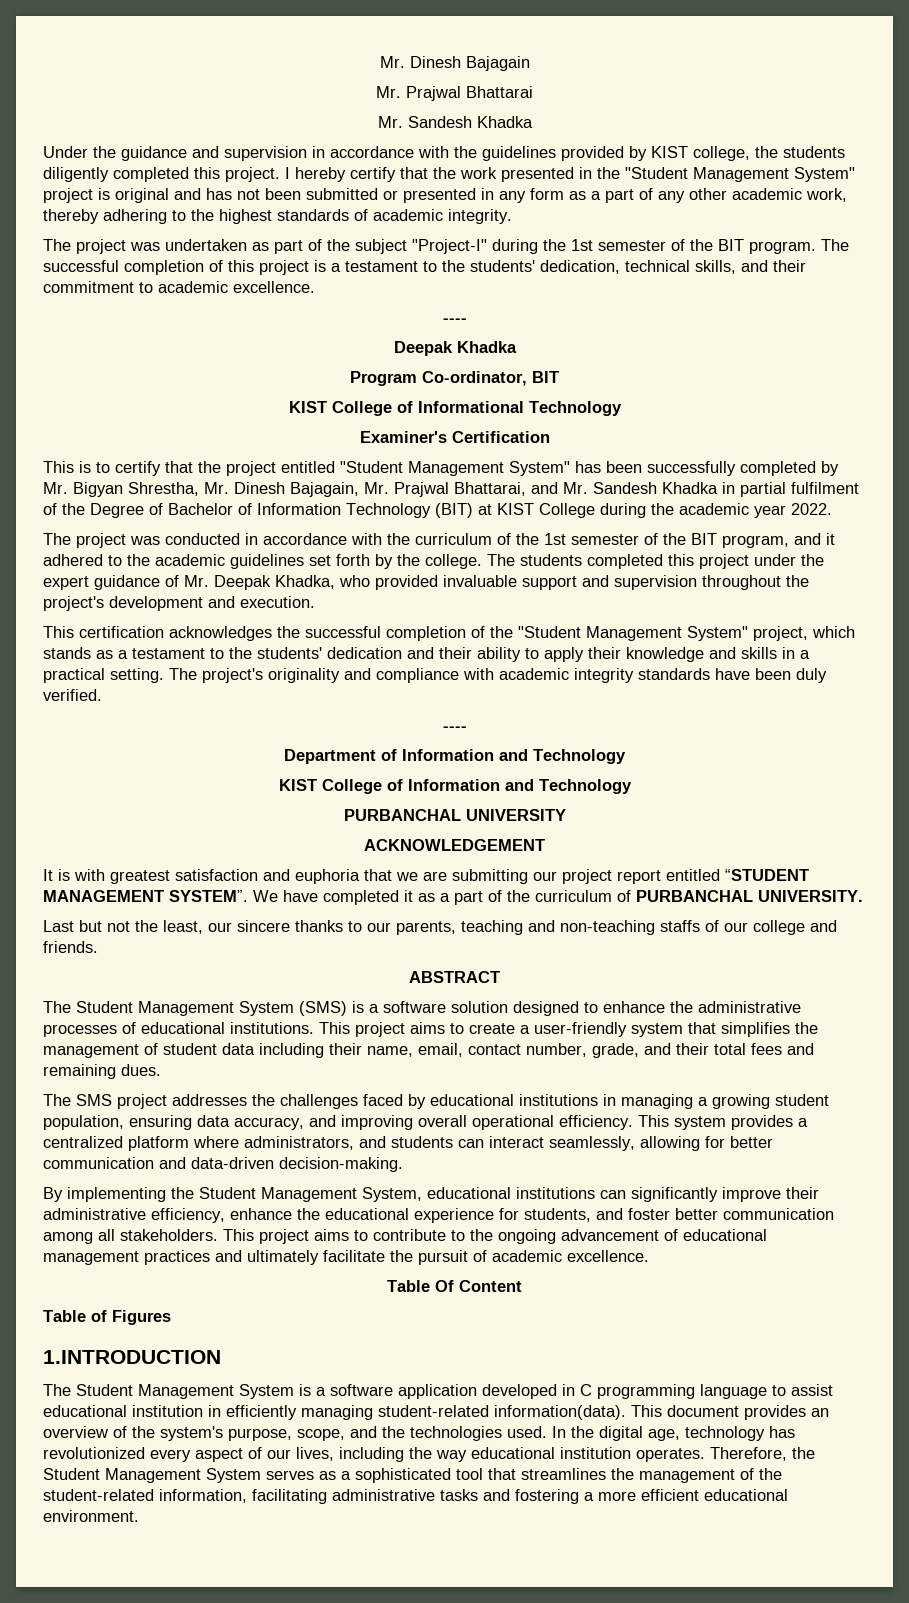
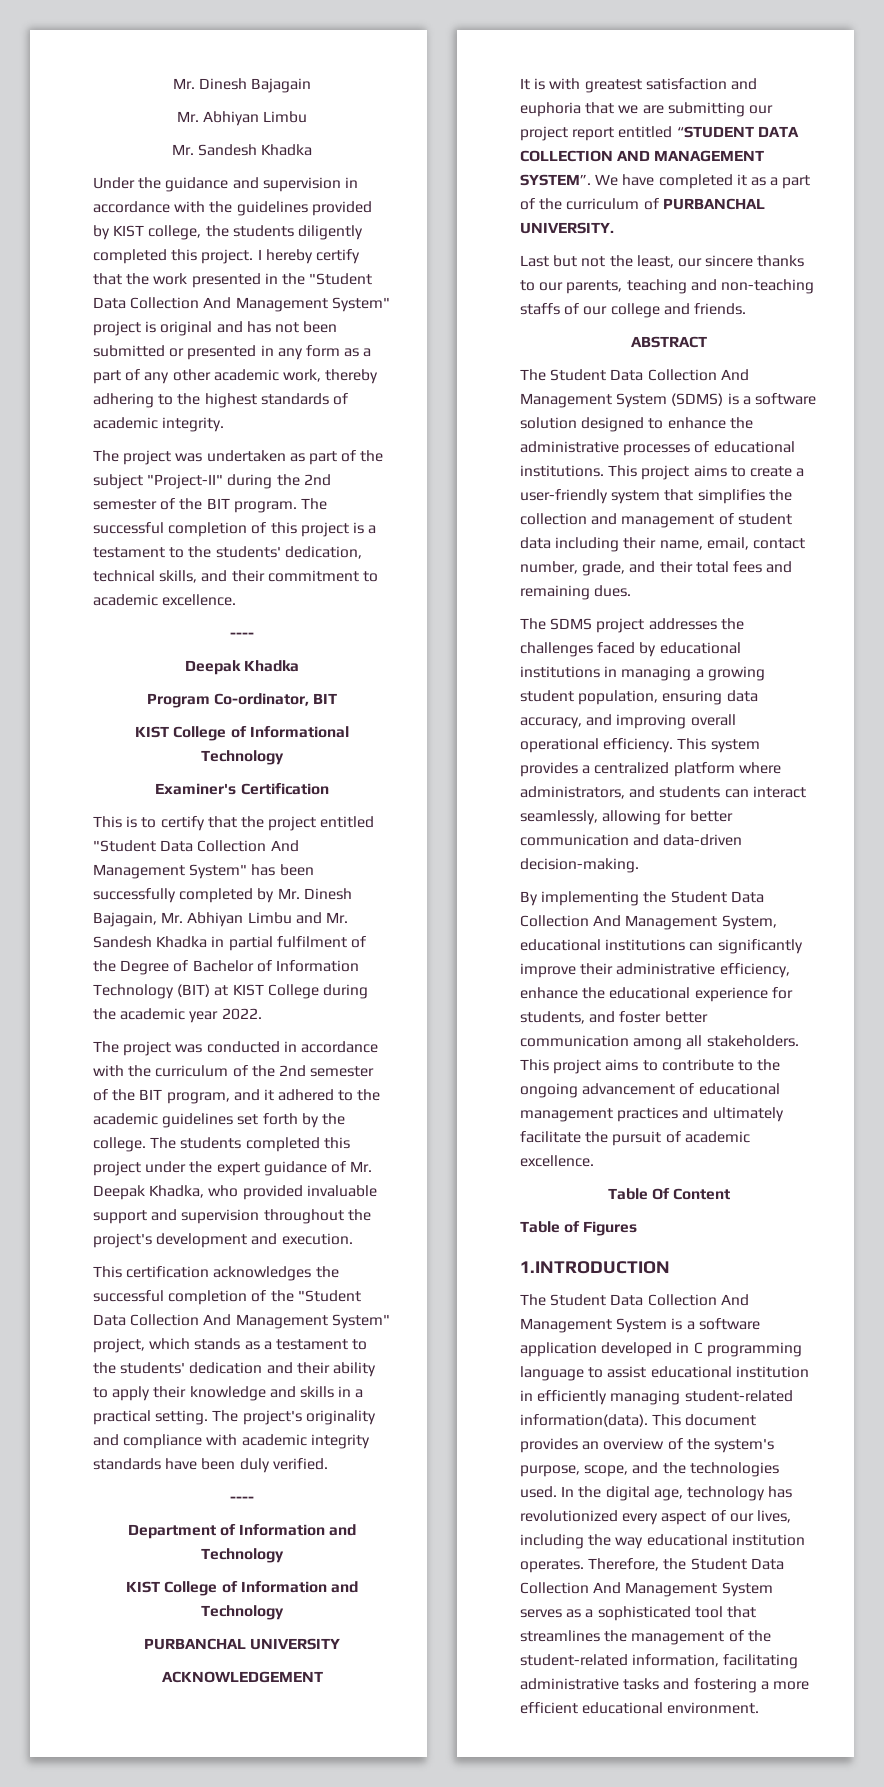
  Mr. Dinesh Bajagain
- Mr. Prajwal Bhattarai
+ Mr. Abhiyan Limbu
- I hereby certify that the work presented in the "Student Management System" project is original and has not been submitted or presented in any form as a part of any other academic work, thereby adhering to the highest standards of academic integrity.
+ I hereby certify that the work presented in the "Student Data Collection And Management System" project is original and has not been submitted or presented in any form as a part of any other academic work, thereby adhering to the highest standards of academic integrity.
- The project was undertaken as part of the subject "Project-I" during the 1st semester of the BIT program.
+ The project was undertaken as part of the subject "Project-II" during the 2nd semester of the BIT program.
- This is to certify that the project entitled "Student Management System" has been successfully completed by Mr. Bigyan Shrestha, Mr. Dinesh Bajagain, Mr. Prajwal Bhattarai, and Mr. Sandesh Khadka in partial fulfilment of the Degree of Bachelor of Information Technology (BIT) at KIST College during the academic year 2022.
+ This is to certify that the project entitled "Student Data Collection And Management System" has been successfully completed by Mr. Dinesh Bajagain, Mr. Abhiyan Limbu and Mr. Sandesh Khadka in partial fulfilment of the Degree of Bachelor of Information Technology (BIT) at KIST College during the academic year 2022.
- The project was conducted in accordance with the curriculum of the 1st semester of the BIT program, and it adhered to the academic guidelines set forth by the college.
+ The project was conducted in accordance with the curriculum of the 2nd semester of the BIT program, and it adhered to the academic guidelines set forth by the college.
- This certification acknowledges the successful completion of the "Student Management System" project, which stands as a testament to the students' dedication and their ability to apply their knowledge and skills in a practical setting.
+ This certification acknowledges the successful completion of the "Student Data Collection And Management System" project, which stands as a testament to the students' dedication and their ability to apply their knowledge and skills in a practical setting.
- It is with greatest satisfaction and euphoria that we are submitting our project report entitled “STUDENT MANAGEMENT SYSTEM”.
+ It is with greatest satisfaction and euphoria that we are submitting our project report entitled “STUDENT DATA COLLECTION AND MANAGEMENT SYSTEM”.
- The Student Management System (SMS) is a software solution designed to enhance the administrative processes of educational institutions.
+ The Student Data Collection And Management System (SDMS) is a software solution designed to enhance the administrative processes of educational institutions.
- This project aims to create a user-friendly system that simplifies the management of student data including their name, email, contact number, grade, and their total fees and remaining dues.
+ This project aims to create a user-friendly system that simplifies the collection and management of student data including their name, email, contact number, grade, and their total fees and remaining dues.
- The SMS project addresses the challenges faced by educational institutions in managing a growing student population, ensuring data accuracy, and improving overall operational efficiency.
+ The SDMS project addresses the challenges faced by educational institutions in managing a growing student population, ensuring data accuracy, and improving overall operational efficiency.
- By implementing the Student Management System, educational institutions can significantly improve their administrative efficiency, enhance the educational experience for students, and foster better communication among all stakeholders.
+ By implementing the Student Data Collection And Management System, educational institutions can significantly improve their administrative efficiency, enhance the educational experience for students, and foster better communication among all stakeholders.
- The Student Management System is a software application developed in C programming language to assist educational institution in efficiently managing student-related information(data).
+ The Student Data Collection And Management System is a software application developed in C programming language to assist educational institution in efficiently managing student-related information(data).
- Therefore, the Student Management System serves as a sophisticated tool that streamlines the management of the student-related information, facilitating administrative tasks and fostering a more efficient educational environment.
+ Therefore, the Student Data Collection And Management System serves as a sophisticated tool that streamlines the management of the student-related information, facilitating administrative tasks and fostering a more efficient educational environment.

